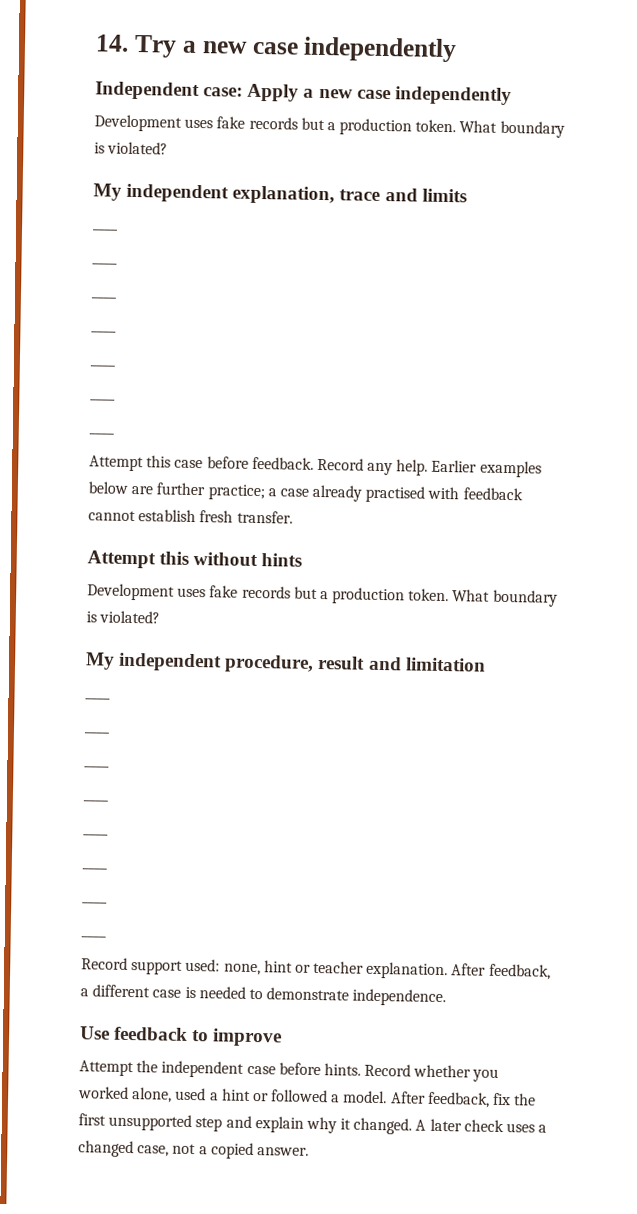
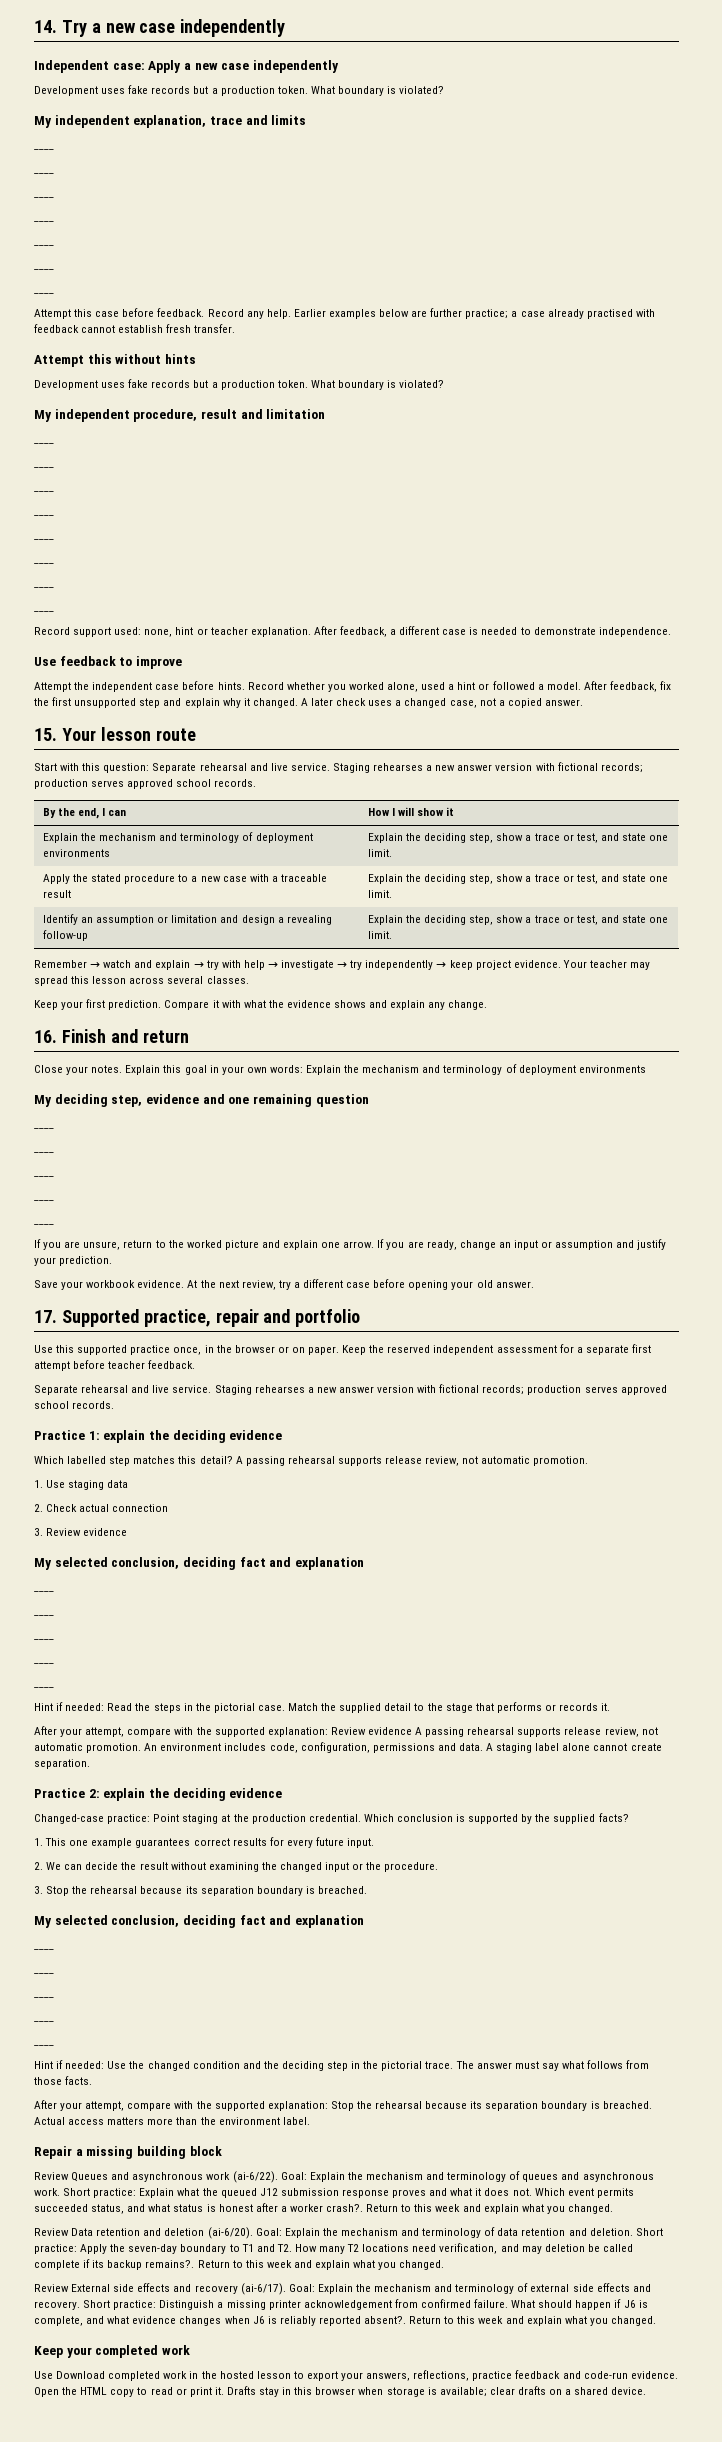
+ 15. Your lesson route
+ Start with this question: Separate rehearsal and live service. Staging rehearses a new answer version with fictional records; production serves approved school records.
+ By the end, I can | How I will show it
+ Explain the mechanism and terminology of deployment environments | Explain the deciding step, show a trace or test, and state one limit.
+ Apply the stated procedure to a new case with a traceable result | Explain the deciding step, show a trace or test, and state one limit.
+ Identify an assumption or limitation and design a revealing follow-up | Explain the deciding step, show a trace or test, and state one limit.
+ Remember → watch and explain → try with help → investigate → try independently → keep project evidence. Your teacher may spread this lesson across several classes.
+ Keep your first prediction. Compare it with what the evidence shows and explain any change.
+ 16. Finish and return
+ Close your notes. Explain this goal in your own words: Explain the mechanism and terminology of deployment environments
+ My deciding step, evidence and one remaining question
+ ____
+ ____
+ ____
+ ____
+ ____
+ If you are unsure, return to the worked picture and explain one arrow. If you are ready, change an input or assumption and justify your prediction.
+ Save your workbook evidence. At the next review, try a different case before opening your old answer.
+ 17. Supported practice, repair and portfolio
+ Use this supported practice once, in the browser or on paper. Keep the reserved independent assessment for a separate first attempt before teacher feedback.
+ Separate rehearsal and live service. Staging rehearses a new answer version with fictional records; production serves approved school records.
+ Practice 1: explain the deciding evidence
+ Which labelled step matches this detail? A passing rehearsal supports release review, not automatic promotion.
+ 1. Use staging data
+ 2. Check actual connection
+ 3. Review evidence
+ My selected conclusion, deciding fact and explanation
+ ____
+ ____
+ ____
+ ____
+ ____
+ Hint if needed: Read the steps in the pictorial case. Match the supplied detail to the stage that performs or records it.
+ After your attempt, compare with the supported explanation: Review evidence A passing rehearsal supports release review, not automatic promotion. An environment includes code, configuration, permissions and data. A staging label alone cannot create separation.
+ Practice 2: explain the deciding evidence
+ Changed-case practice: Point staging at the production credential. Which conclusion is supported by the supplied facts?
+ 1. This one example guarantees correct results for every future input.
+ 2. We can decide the result without examining the changed input or the procedure.
+ 3. Stop the rehearsal because its separation boundary is breached.
+ My selected conclusion, deciding fact and explanation
+ ____
+ ____
+ ____
+ ____
+ ____
+ Hint if needed: Use the changed condition and the deciding step in the pictorial trace. The answer must say what follows from those facts.
+ After your attempt, compare with the supported explanation: Stop the rehearsal because its separation boundary is breached. Actual access matters more than the environment label.
+ Repair a missing building block
+ Review Queues and asynchronous work (ai-6/22). Goal: Explain the mechanism and terminology of queues and asynchronous work. Short practice: Explain what the queued J12 submission response proves and what it does not. Which event permits succeeded status, and what status is honest after a worker crash?. Return to this week and explain what you changed.
+ Review Data retention and deletion (ai-6/20). Goal: Explain the mechanism and terminology of data retention and deletion. Short practice: Apply the seven-day boundary to T1 and T2. How many T2 locations need verification, and may deletion be called complete if its backup remains?. Return to this week and explain what you changed.
+ Review External side effects and recovery (ai-6/17). Goal: Explain the mechanism and terminology of external side effects and recovery. Short practice: Distinguish a missing printer acknowledgement from confirmed failure. What should happen if J6 is complete, and what evidence changes when J6 is reliably reported absent?. Return to this week and explain what you changed.
+ Keep your completed work
+ Use Download completed work in the hosted lesson to export your answers, reflections, practice feedback and code-run evidence. Open the HTML copy to read or print it. Drafts stay in this browser when storage is available; clear drafts on a shared device.

